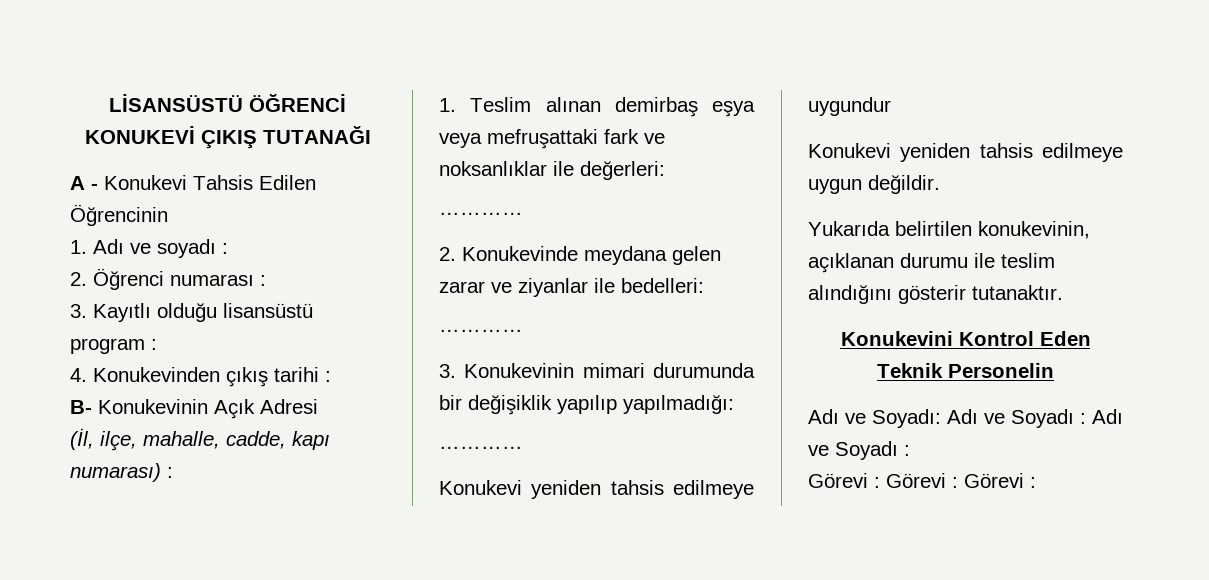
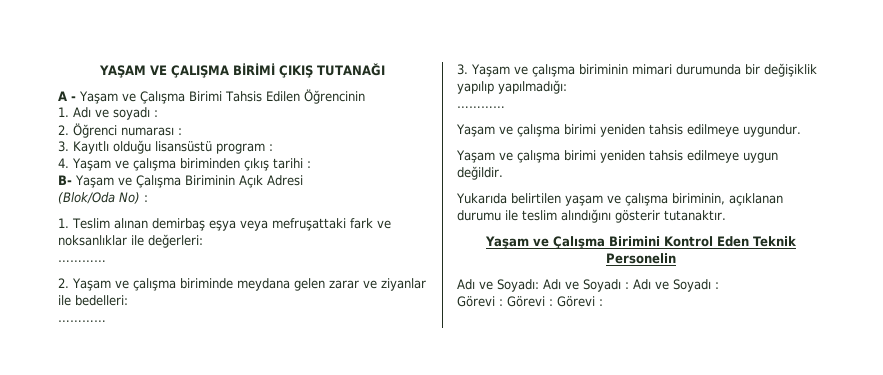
- LİSANSÜSTÜ ÖĞRENCİ KONUKEVİ ÇIKIŞ TUTANAĞI
+ YAŞAM VE ÇALIŞMA BİRİMİ ÇIKIŞ TUTANAĞI
- A - Konukevi Tahsis Edilen Öğrencinin
+ A - Yaşam ve Çalışma Birimi Tahsis Edilen Öğrencinin
- 4. Konukevinden çıkış tarihi :
+ 4. Yaşam ve çalışma biriminden çıkış tarihi :
- B- Konukevinin Açık Adresi
- (İl, ilçe, mahalle, cadde, kapı numarası) :
+ B- Yaşam ve Çalışma Biriminin Açık Adresi
+ (Blok/Oda No) :
- 2. Konukevinde meydana gelen zarar ve ziyanlar ile bedelleri:
+ 2. Yaşam ve çalışma biriminde meydana gelen zarar ve ziyanlar ile bedelleri:
- 3. Konukevinin mimari durumunda bir değişiklik yapılıp yapılmadığı:
+ 3. Yaşam ve çalışma biriminin mimari durumunda bir değişiklik yapılıp yapılmadığı:
- Konukevi yeniden tahsis edilmeye uygundur
- Konukevi yeniden tahsis edilmeye uygun değildir.
+ Yaşam ve çalışma birimi yeniden tahsis edilmeye uygundur.
+ Yaşam ve çalışma birimi yeniden tahsis edilmeye uygun değildir.
- Yukarıda belirtilen konukevinin, açıklanan durumu ile teslim alındığını gösterir tutanaktır.
+ Yukarıda belirtilen yaşam ve çalışma biriminin, açıklanan durumu ile teslim alındığını gösterir tutanaktır.
- Konukevini Kontrol Eden Teknik Personelin
+ Yaşam ve Çalışma Birimini Kontrol Eden Teknik Personelin

